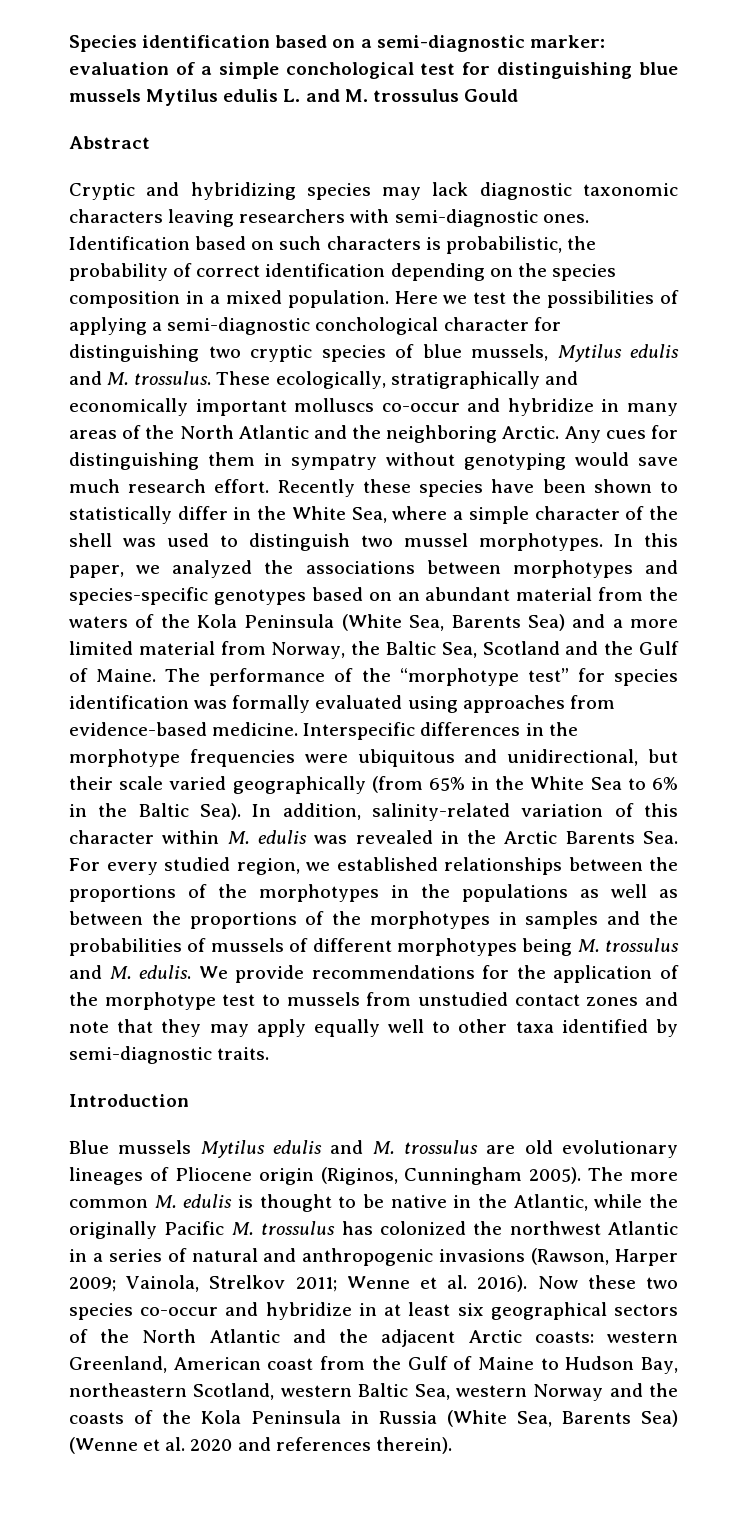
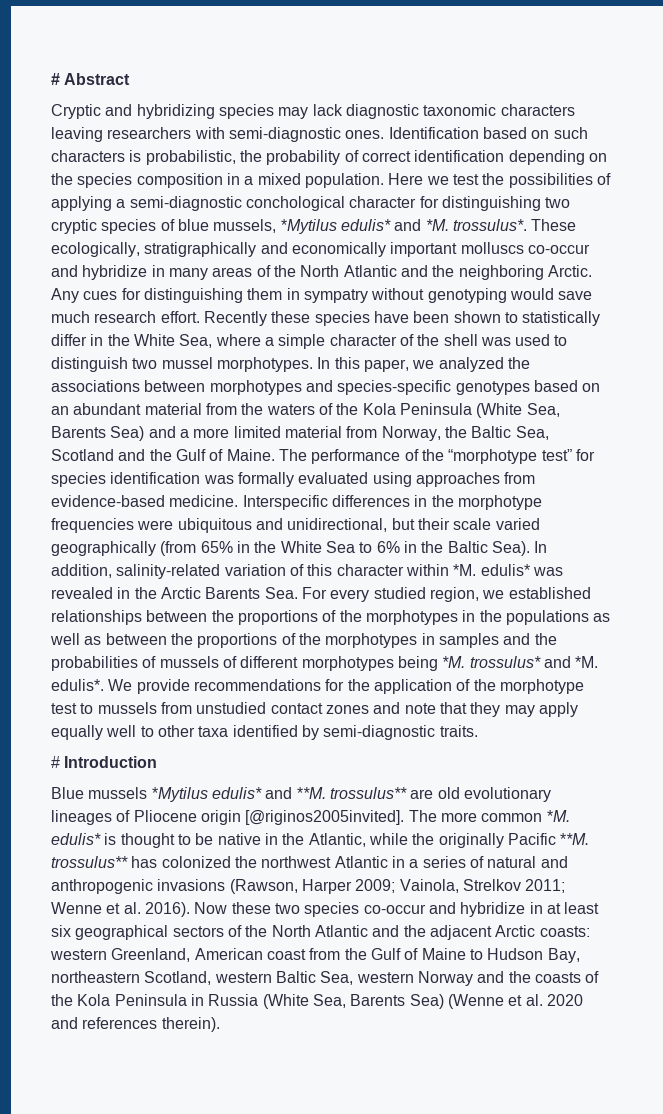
- Species identification based on a semi-diagnostic marker: evaluation of a simple conchological test for distinguishing blue mussels Mytilus edulis L. and M. trossulus Gould
- Abstract
+ # Abstract
- Here we test the possibilities of applying a semi-diagnostic conchological character for distinguishing two cryptic species of blue mussels, Mytilus edulis and M. trossulus.
+ Here we test the possibilities of applying a semi-diagnostic conchological character for distinguishing two cryptic species of blue mussels, *Mytilus edulis* and *M. trossulus*.
- In addition, salinity-related variation of this character within M. edulis was revealed in the Arctic Barents Sea. For every studied region, we established relationships between the proportions of the morphotypes in the populations as well as between the proportions of the morphotypes in samples and the probabilities of mussels of different morphotypes being M. trossulus and M. edulis.
+ In addition, salinity-related variation of this character within *M. edulis* was revealed in the Arctic Barents Sea. For every studied region, we established relationships between the proportions of the morphotypes in the populations as well as between the proportions of the morphotypes in samples and the probabilities of mussels of different morphotypes being *M. trossulus* and *M. edulis*.
- Introduction
+ # Introduction
- Blue mussels Mytilus edulis and M. trossulus are old evolutionary lineages of Pliocene origin (Riginos, Cunningham 2005).
+ Blue mussels *Mytilus edulis* and **M. trossulus** are old evolutionary lineages of Pliocene origin [@riginos2005invited].
- The more common M. edulis is thought to be native in the Atlantic, while the originally Pacific M. trossulus has colonized the northwest Atlantic in a series of natural and anthropogenic invasions (Rawson, Harper 2009; Vainola, Strelkov 2011; Wenne et al. 2016).
+ The more common *M. edulis* is thought to be native in the Atlantic, while the originally Pacific **M. trossulus** has colonized the northwest Atlantic in a series of natural and anthropogenic invasions (Rawson, Harper 2009; Vainola, Strelkov 2011; Wenne et al. 2016).

